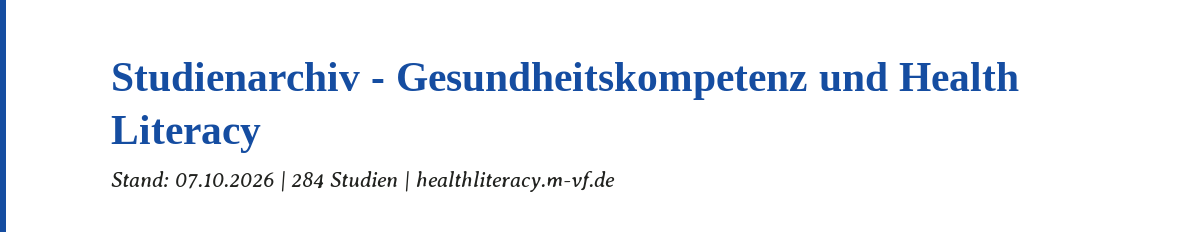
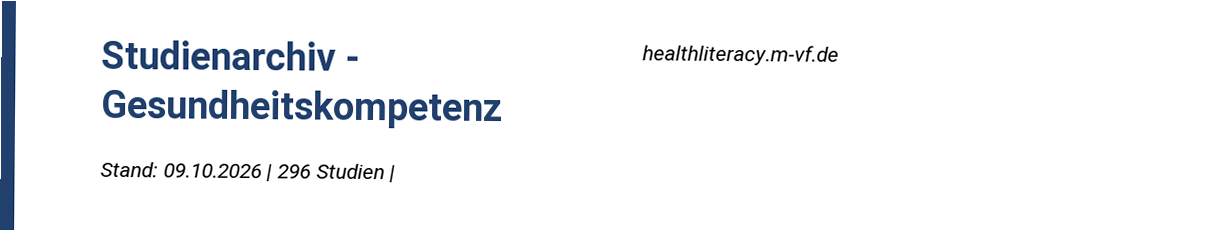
- Studienarchiv - Gesundheitskompetenz und Health Literacy
- Stand: 07.10.2026 | 284 Studien | healthliteracy.m-vf.de
+ Studienarchiv - Gesundheitskompetenz
+ Stand: 09.10.2026 | 296 Studien | healthliteracy.m-vf.de

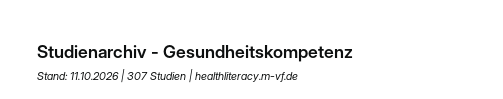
- Stand: 09.10.2026 | 296 Studien | healthliteracy.m-vf.de
+ Stand: 11.10.2026 | 307 Studien | healthliteracy.m-vf.de

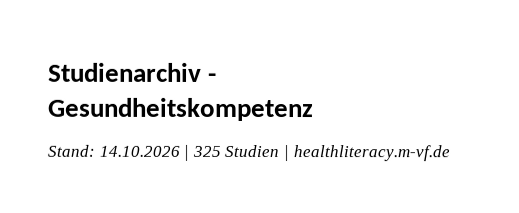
- Stand: 11.10.2026 | 307 Studien | healthliteracy.m-vf.de
+ Stand: 14.10.2026 | 325 Studien | healthliteracy.m-vf.de

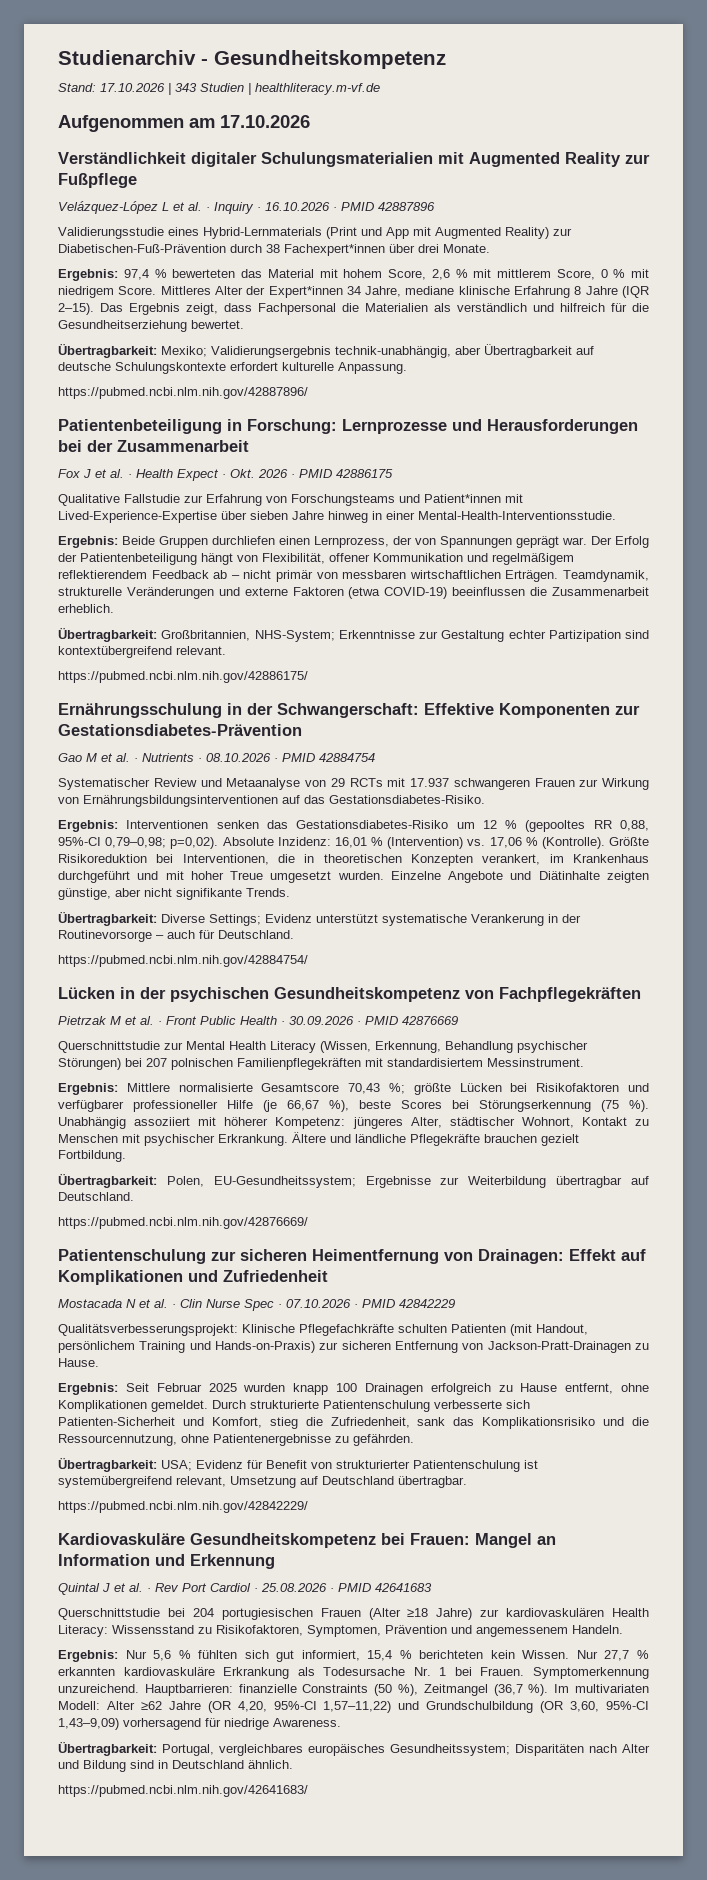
- Stand: 14.10.2026 | 325 Studien | healthliteracy.m-vf.de
+ Stand: 17.10.2026 | 343 Studien | healthliteracy.m-vf.de
+ Aufgenommen am 17.10.2026
+ Verständlichkeit digitaler Schulungsmaterialien mit Augmented Reality zur Fußpflege
+ Velázquez-López L et al. · Inquiry · 16.10.2026 · PMID 42887896
+ Validierungsstudie eines Hybrid-Lernmaterials (Print und App mit Augmented Reality) zur Diabetischen-Fuß-Prävention durch 38 Fachexpert*innen über drei Monate.
+ Ergebnis: 97,4 % bewerteten das Material mit hohem Score, 2,6 % mit mittlerem Score, 0 % mit niedrigem Score. Mittleres Alter der Expert*innen 34 Jahre, mediane klinische Erfahrung 8 Jahre (IQR 2–15). Das Ergebnis zeigt, dass Fachpersonal die Materialien als verständlich und hilfreich für die Gesundheitserziehung bewertet.
+ Übertragbarkeit: Mexiko; Validierungsergebnis technik-unabhängig, aber Übertragbarkeit auf deutsche Schulungskontexte erfordert kulturelle Anpassung.
+ https://pubmed.ncbi.nlm.nih.gov/42887896/
+ Patientenbeteiligung in Forschung: Lernprozesse und Herausforderungen bei der Zusammenarbeit
+ Fox J et al. · Health Expect · Okt. 2026 · PMID 42886175
+ Qualitative Fallstudie zur Erfahrung von Forschungsteams und Patient*innen mit Lived-Experience-Expertise über sieben Jahre hinweg in einer Mental-Health-Interventionsstudie.
+ Ergebnis: Beide Gruppen durchliefen einen Lernprozess, der von Spannungen geprägt war. Der Erfolg der Patientenbeteiligung hängt von Flexibilität, offener Kommunikation und regelmäßigem reflektierendem Feedback ab – nicht primär von messbaren wirtschaftlichen Erträgen. Teamdynamik, strukturelle Veränderungen und externe Faktoren (etwa COVID-19) beeinflussen die Zusammenarbeit erheblich.
+ Übertragbarkeit: Großbritannien, NHS-System; Erkenntnisse zur Gestaltung echter Partizipation sind kontextübergreifend relevant.
+ https://pubmed.ncbi.nlm.nih.gov/42886175/
+ Ernährungsschulung in der Schwangerschaft: Effektive Komponenten zur Gestationsdiabetes-Prävention
+ Gao M et al. · Nutrients · 08.10.2026 · PMID 42884754
+ Systematischer Review und Metaanalyse von 29 RCTs mit 17.937 schwangeren Frauen zur Wirkung von Ernährungsbildungsinterventionen auf das Gestationsdiabetes-Risiko.
+ Ergebnis: Interventionen senken das Gestationsdiabetes-Risiko um 12 % (gepooltes RR 0,88, 95%-CI 0,79–0,98; p=0,02). Absolute Inzidenz: 16,01 % (Intervention) vs. 17,06 % (Kontrolle). Größte Risikoreduktion bei Interventionen, die in theoretischen Konzepten verankert, im Krankenhaus durchgeführt und mit hoher Treue umgesetzt wurden. Einzelne Angebote und Diätinhalte zeigten günstige, aber nicht signifikante Trends.
+ Übertragbarkeit: Diverse Settings; Evidenz unterstützt systematische Verankerung in der Routinevorsorge – auch für Deutschland.
+ https://pubmed.ncbi.nlm.nih.gov/42884754/
+ Lücken in der psychischen Gesundheitskompetenz von Fachpflegekräften
+ Pietrzak M et al. · Front Public Health · 30.09.2026 · PMID 42876669
+ Querschnittstudie zur Mental Health Literacy (Wissen, Erkennung, Behandlung psychischer Störungen) bei 207 polnischen Familienpflegekräften mit standardisiertem Messinstrument.
+ Ergebnis: Mittlere normalisierte Gesamtscore 70,43 %; größte Lücken bei Risikofaktoren und verfügbarer professioneller Hilfe (je 66,67 %), beste Scores bei Störungserkennung (75 %). Unabhängig assoziiert mit höherer Kompetenz: jüngeres Alter, städtischer Wohnort, Kontakt zu Menschen mit psychischer Erkrankung. Ältere und ländliche Pflegekräfte brauchen gezielt Fortbildung.
+ Übertragbarkeit: Polen, EU-Gesundheitssystem; Ergebnisse zur Weiterbildung übertragbar auf Deutschland.
+ https://pubmed.ncbi.nlm.nih.gov/42876669/
+ Patientenschulung zur sicheren Heimentfernung von Drainagen: Effekt auf Komplikationen und Zufriedenheit
+ Mostacada N et al. · Clin Nurse Spec · 07.10.2026 · PMID 42842229
+ Qualitätsverbesserungsprojekt: Klinische Pflegefachkräfte schulten Patienten (mit Handout, persönlichem Training und Hands-on-Praxis) zur sicheren Entfernung von Jackson-Pratt-Drainagen zu Hause.
+ Ergebnis: Seit Februar 2025 wurden knapp 100 Drainagen erfolgreich zu Hause entfernt, ohne Komplikationen gemeldet. Durch strukturierte Patientenschulung verbesserte sich Patienten-Sicherheit und Komfort, stieg die Zufriedenheit, sank das Komplikationsrisiko und die Ressourcennutzung, ohne Patientenergebnisse zu gefährden.
+ Übertragbarkeit: USA; Evidenz für Benefit von strukturierter Patientenschulung ist systemübergreifend relevant, Umsetzung auf Deutschland übertragbar.
+ https://pubmed.ncbi.nlm.nih.gov/42842229/
+ Kardiovaskuläre Gesundheitskompetenz bei Frauen: Mangel an Information und Erkennung
+ Quintal J et al. · Rev Port Cardiol · 25.08.2026 · PMID 42641683
+ Querschnittstudie bei 204 portugiesischen Frauen (Alter ≥18 Jahre) zur kardiovaskulären Health Literacy: Wissensstand zu Risikofaktoren, Symptomen, Prävention und angemessenem Handeln.
+ Ergebnis: Nur 5,6 % fühlten sich gut informiert, 15,4 % berichteten kein Wissen. Nur 27,7 % erkannten kardiovaskuläre Erkrankung als Todesursache Nr. 1 bei Frauen. Symptomerkennung unzureichend. Hauptbarrieren: finanzielle Constraints (50 %), Zeitmangel (36,7 %). Im multivariaten Modell: Alter ≥62 Jahre (OR 4,20, 95%-CI 1,57–11,22) und Grundschulbildung (OR 3,60, 95%-CI 1,43–9,09) vorhersagend für niedrige Awareness.
+ Übertragbarkeit: Portugal, vergleichbares europäisches Gesundheitssystem; Disparitäten nach Alter und Bildung sind in Deutschland ähnlich.
+ https://pubmed.ncbi.nlm.nih.gov/42641683/

